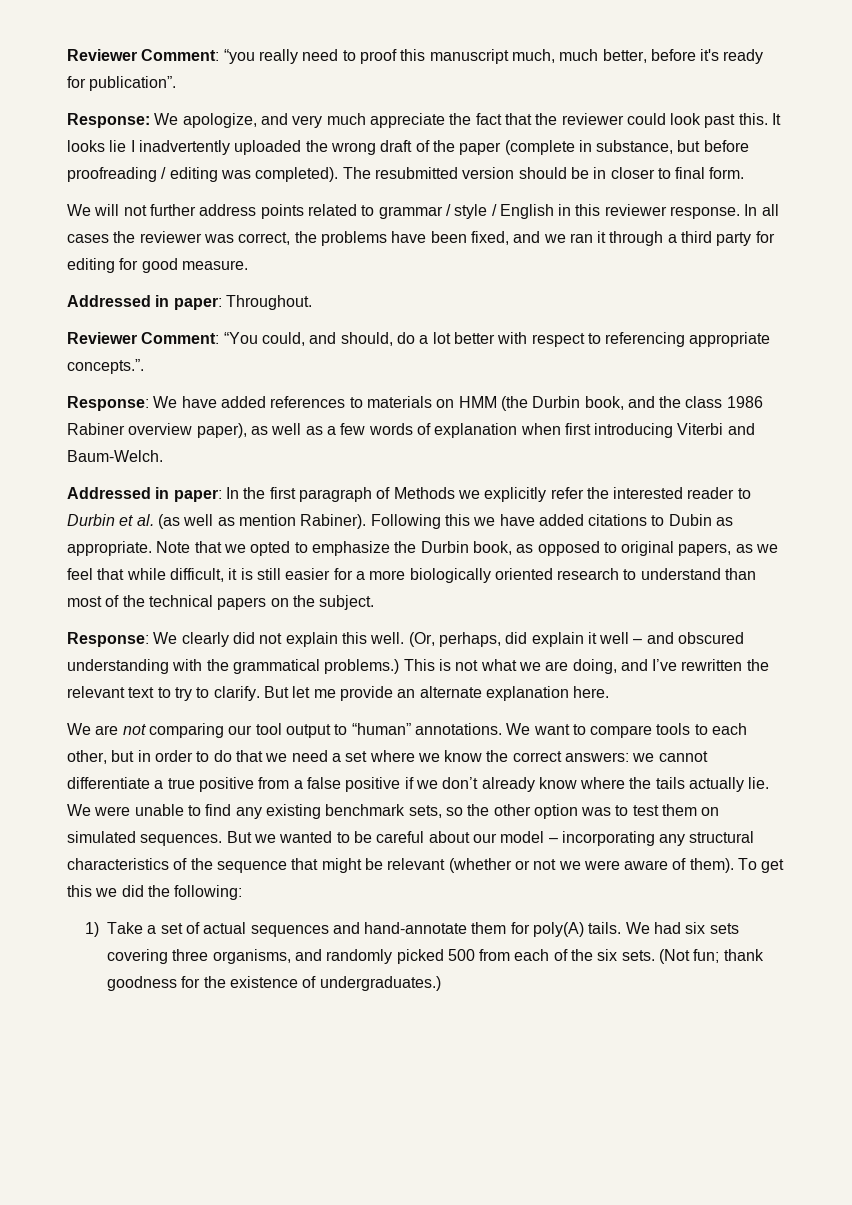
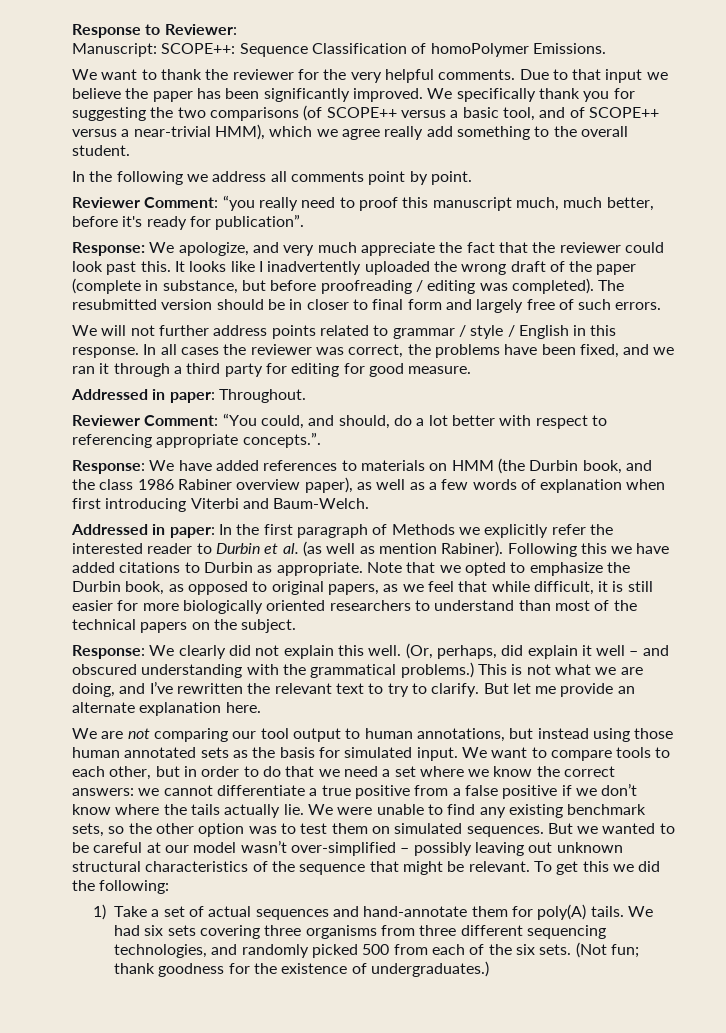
+ Response to Reviewer:
+ Manuscript: SCOPE++: Sequence Classification of homoPolymer Emissions.
+ We want to thank the reviewer for the very helpful comments. Due to that input we believe the paper has been significantly improved. We specifically thank you for suggesting the two comparisons (of SCOPE++ versus a basic tool, and of SCOPE++ versus a near-trivial HMM), which we agree really add something to the overall student.
+ In the following we address all comments point by point.
- It looks lie I inadvertently uploaded the wrong draft of the paper (complete in substance, but before proofreading / editing was completed).
+ It looks like I inadvertently uploaded the wrong draft of the paper (complete in substance, but before proofreading / editing was completed).
- The resubmitted version should be in closer to final form.
+ The resubmitted version should be in closer to final form and largely free of such errors.
- We will not further address points related to grammar / style / English in this reviewer response.
+ We will not further address points related to grammar / style / English in this response.
- Following this we have added citations to Dubin as appropriate.
+ Following this we have added citations to Durbin as appropriate.
- Note that we opted to emphasize the Durbin book, as opposed to original papers, as we feel that while difficult, it is still easier for a more biologically oriented research to understand than most of the technical papers on the subject.
+ Note that we opted to emphasize the Durbin book, as opposed to original papers, as we feel that while difficult, it is still easier for more biologically oriented researchers to understand than most of the technical papers on the subject.
- We are not comparing our tool output to “human” annotations.
+ We are not comparing our tool output to human annotations, but instead using those human annotated sets as the basis for simulated input.
- We want to compare tools to each other, but in order to do that we need a set where we know the correct answers: we cannot differentiate a true positive from a false positive if we don’t already know where the tails actually lie.
+ We want to compare tools to each other, but in order to do that we need a set where we know the correct answers: we cannot differentiate a true positive from a false positive if we don’t know where the tails actually lie.
- But we wanted to be careful about our model – incorporating any structural characteristics of the sequence that might be relevant (whether or not we were aware of them).
+ But we wanted to be careful at our model wasn’t over-simplified – possibly leaving out unknown structural characteristics of the sequence that might be relevant.
- We had six sets covering three organisms, and randomly picked 500 from each of the six sets.
+ We had six sets covering three organisms from three different sequencing technologies, and randomly picked 500 from each of the six sets.

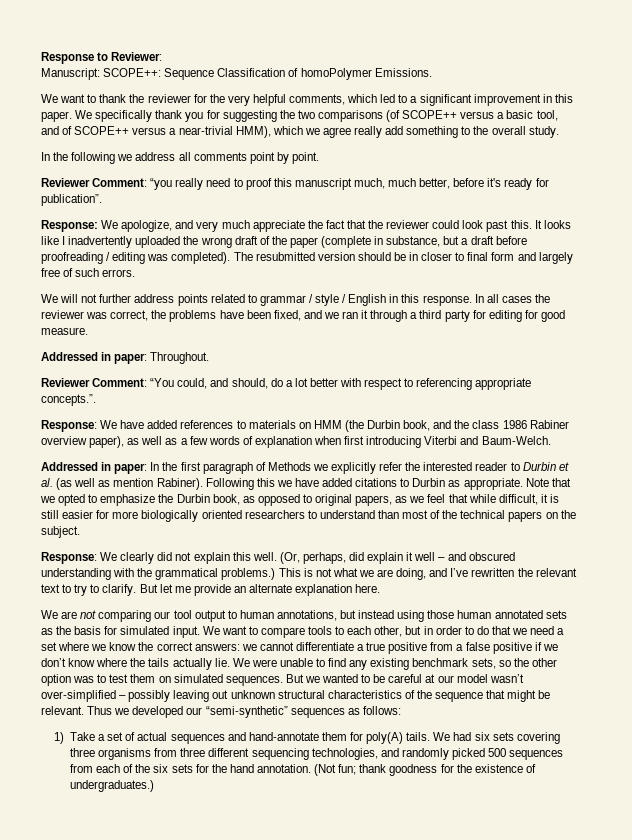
- We want to thank the reviewer for the very helpful comments. Due to that input we believe the paper has been significantly improved.
+ We want to thank the reviewer for the very helpful comments, which led to a significant improvement in this paper.
- We specifically thank you for suggesting the two comparisons (of SCOPE++ versus a basic tool, and of SCOPE++ versus a near-trivial HMM), which we agree really add something to the overall student.
+ We specifically thank you for suggesting the two comparisons (of SCOPE++ versus a basic tool, and of SCOPE++ versus a near-trivial HMM), which we agree really add something to the overall study.
- It looks like I inadvertently uploaded the wrong draft of the paper (complete in substance, but before proofreading / editing was completed).
+ It looks like I inadvertently uploaded the wrong draft of the paper (complete in substance, but a draft before proofreading / editing was completed).
- To get this we did the following:
+ Thus we developed our “semi-synthetic” sequences as follows:
- We had six sets covering three organisms from three different sequencing technologies, and randomly picked 500 from each of the six sets.
+ We had six sets covering three organisms from three different sequencing technologies, and randomly picked 500 sequences from each of the six sets for the hand annotation.

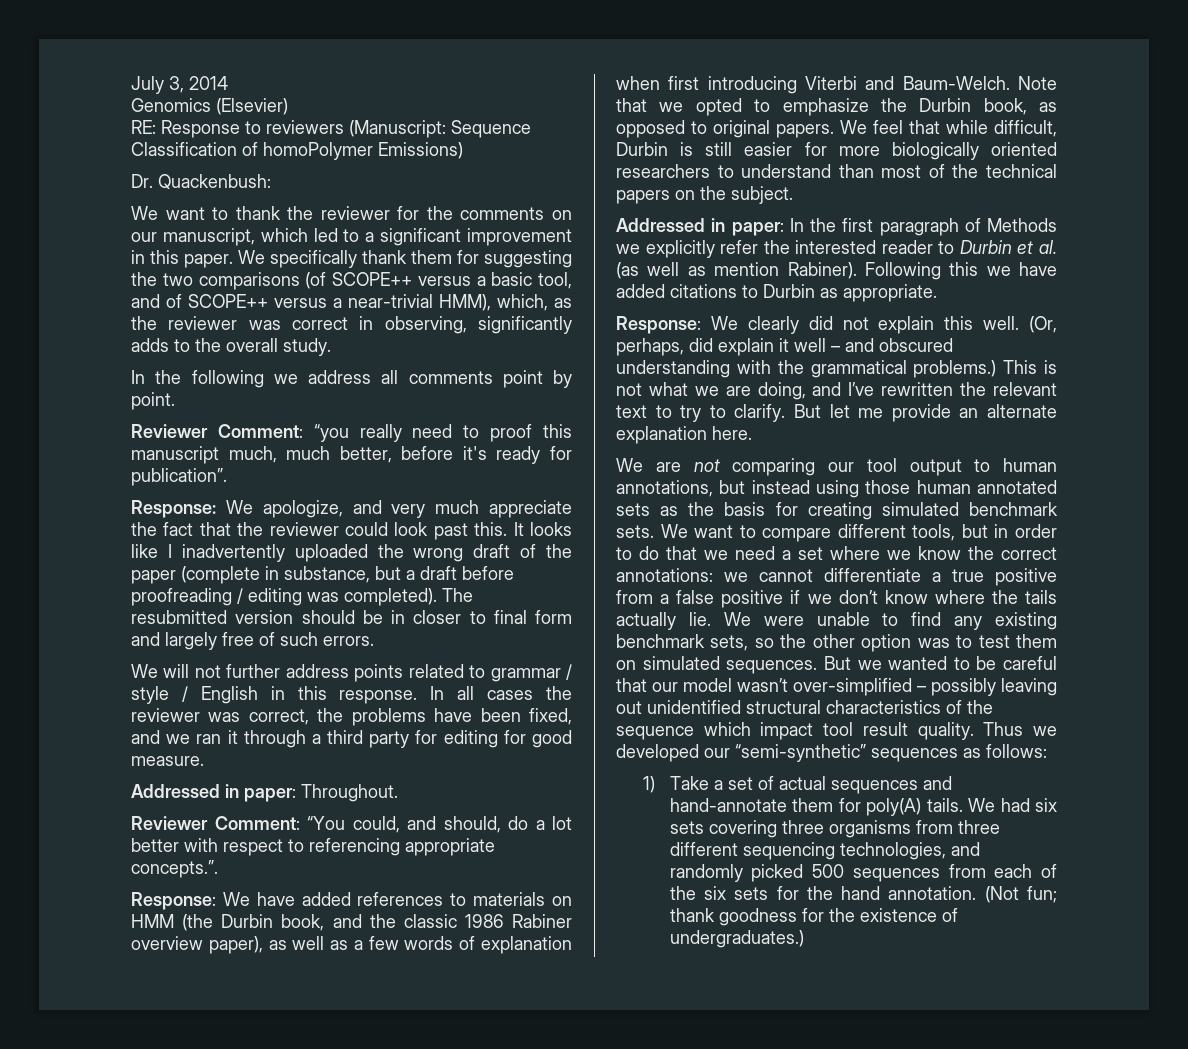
- Response to Reviewer:
- Manuscript: SCOPE++: Sequence Classification of homoPolymer Emissions.
+ July 3, 2014
+ Genomics (Elsevier)
+ RE: Response to reviewers (Manuscript: Sequence Classification of homoPolymer Emissions)
+ Dr. Quackenbush:
- We want to thank the reviewer for the very helpful comments, which led to a significant improvement in this paper.
+ We want to thank the reviewer for the comments on our manuscript, which led to a significant improvement in this paper.
- We specifically thank you for suggesting the two comparisons (of SCOPE++ versus a basic tool, and of SCOPE++ versus a near-trivial HMM), which we agree really add something to the overall study.
+ We specifically thank them for suggesting the two comparisons (of SCOPE++ versus a basic tool, and of SCOPE++ versus a near-trivial HMM), which, as the reviewer was correct in observing, significantly adds to the overall study.
- Response: We have added references to materials on HMM (the Durbin book, and the class 1986 Rabiner overview paper), as well as a few words of explanation when first introducing Viterbi and Baum-Welch.
+ Response: We have added references to materials on HMM (the Durbin book, and the classic 1986 Rabiner overview paper), as well as a few words of explanation when first introducing Viterbi and Baum-Welch. Note that we opted to emphasize the Durbin book, as opposed to original papers. We feel that while difficult, Durbin is still easier for more biologically oriented researchers to understand than most of the technical papers on the subject.
- Note that we opted to emphasize the Durbin book, as opposed to original papers, as we feel that while difficult, it is still easier for more biologically oriented researchers to understand than most of the technical papers on the subject.
- We are not comparing our tool output to human annotations, but instead using those human annotated sets as the basis for simulated input. We want to compare tools to each other, but in order to do that we need a set where we know the correct answers: we cannot differentiate a true positive from a false positive if we don’t know where the tails actually lie.
+ We are not comparing our tool output to human annotations, but instead using those human annotated sets as the basis for creating simulated benchmark sets. We want to compare different tools, but in order to do that we need a set where we know the correct annotations: we cannot differentiate a true positive from a false positive if we don’t know where the tails actually lie.
- But we wanted to be careful at our model wasn’t over-simplified – possibly leaving out unknown structural characteristics of the sequence that might be relevant.
+ But we wanted to be careful that our model wasn’t over-simplified – possibly leaving out unidentified structural characteristics of the sequence which impact tool result quality.

